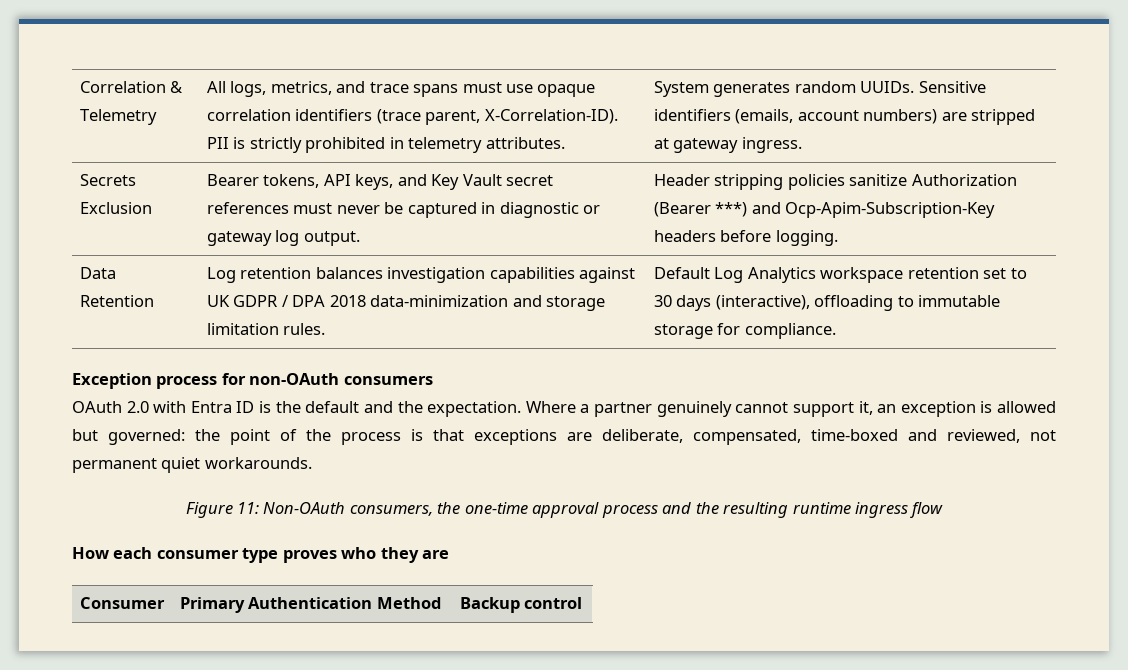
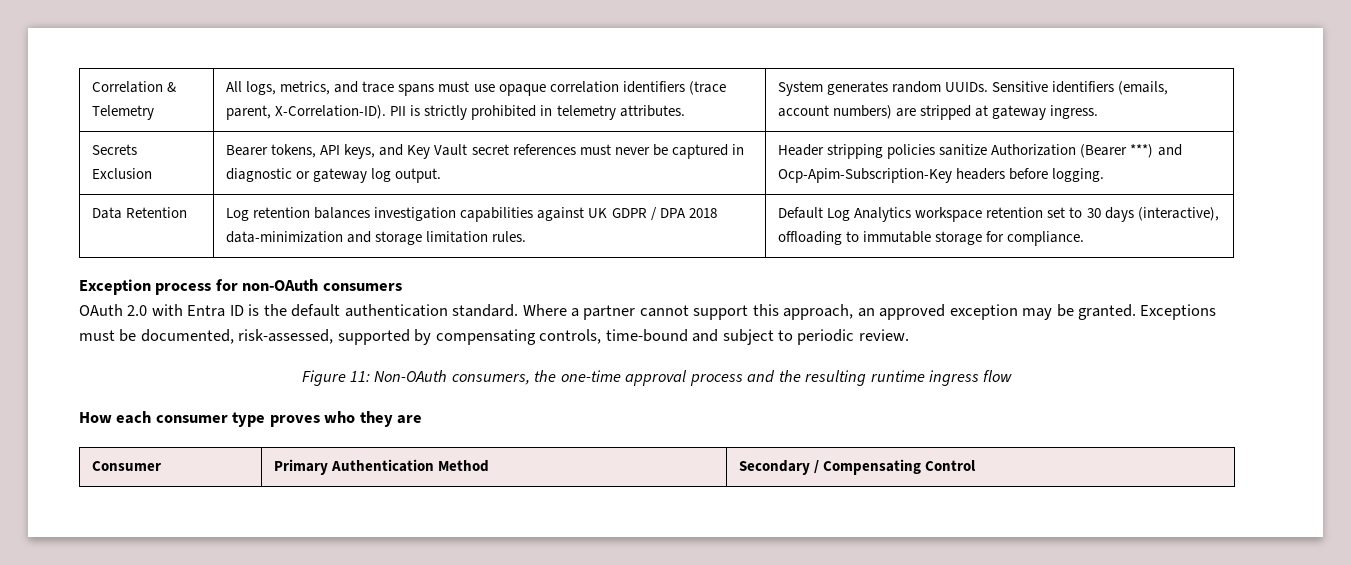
- OAuth 2.0 with Entra ID is the default and the expectation.
+ OAuth 2.0 with Entra ID is the default authentication standard.
- Where a partner genuinely cannot support it, an exception is allowed but governed: the point of the process is that exceptions are deliberate, compensated, time-boxed and reviewed, not permanent quiet workarounds.
+ Where a partner cannot support this approach, an approved exception may be granted. Exceptions must be documented, risk-assessed, supported by compensating controls, time-bound and subject to periodic review.
- Consumer | Primary Authentication Method | Backup control
+ Consumer | Primary Authentication Method | Secondary / Compensating Control

